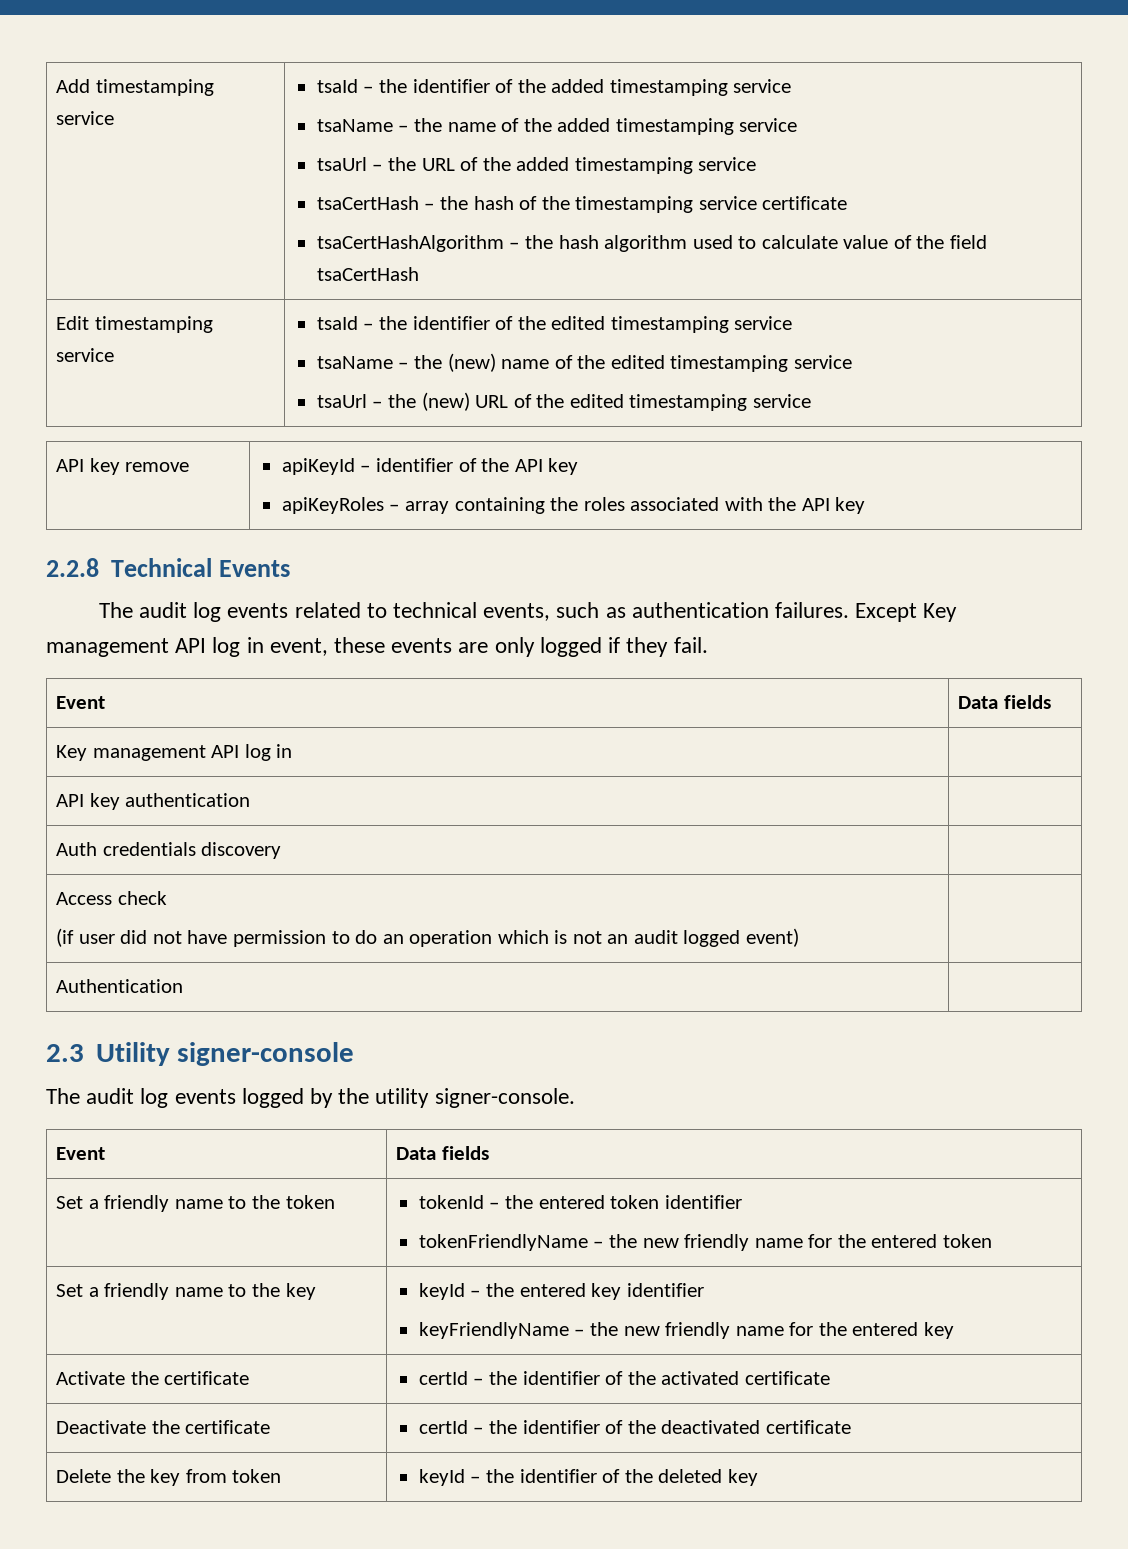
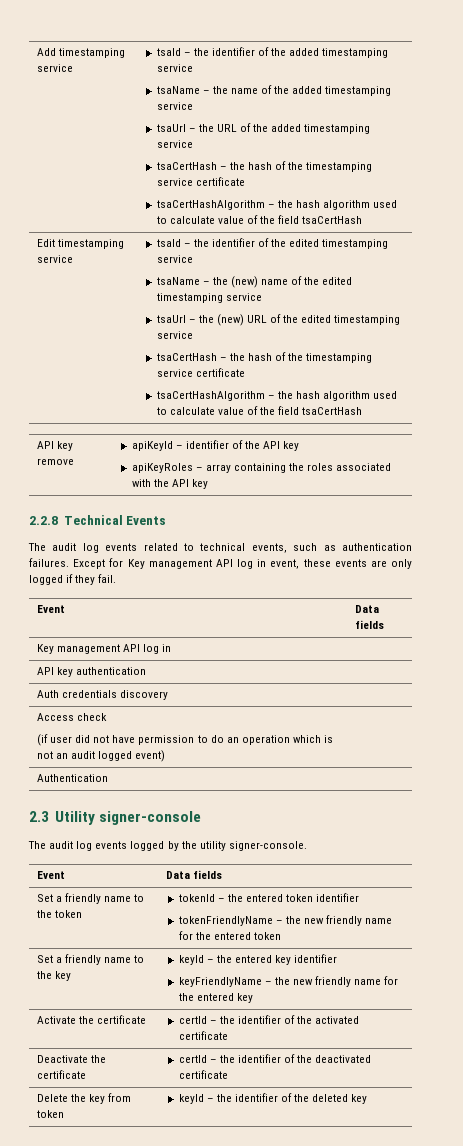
  tsaUrl – the (new) URL of the edited timestamping service
+ tsaCertHash – the hash of the timestamping service certificate
+ tsaCertHashAlgorithm – the hash algorithm used to calculate value of the field tsaCertHash
- Except Key management API log in event, these events are only logged if they fail.
+ Except for Key management API log in event, these events are only logged if they fail.

